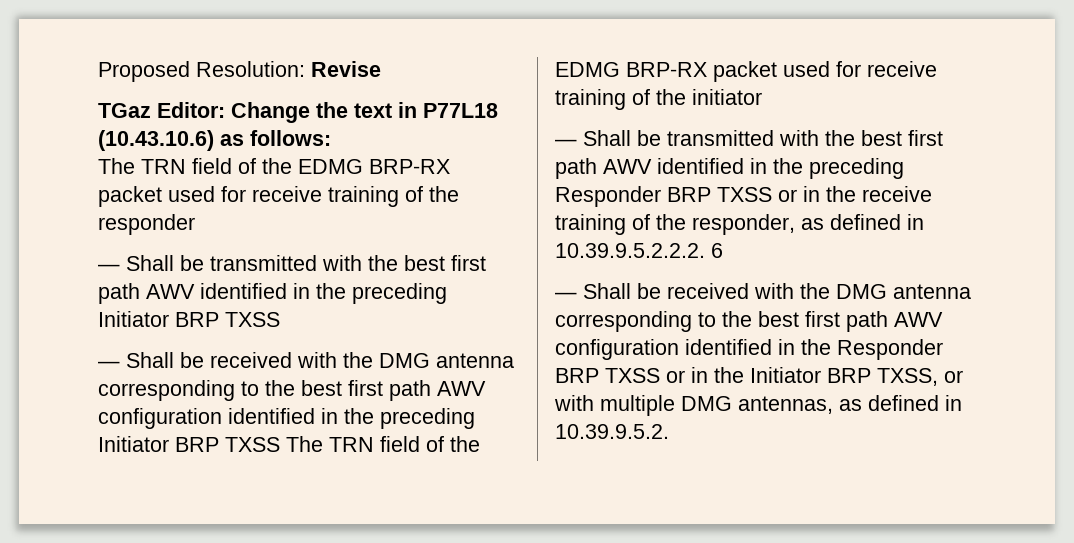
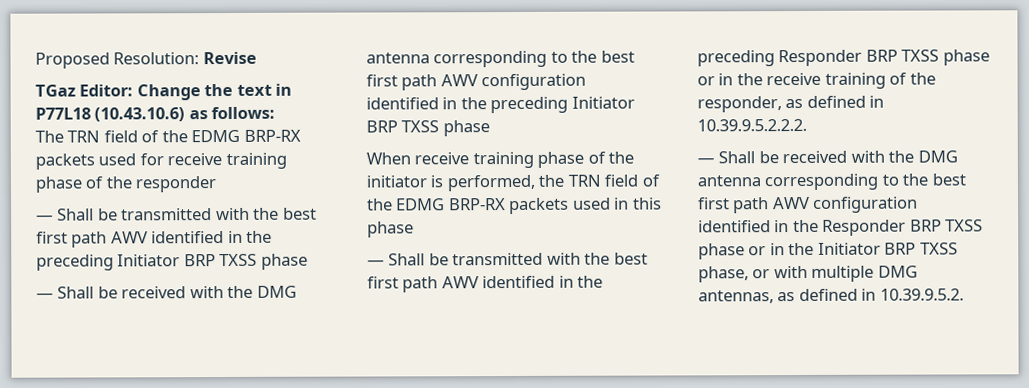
- The TRN field of the EDMG BRP-RX packet used for receive training of the responder
+ The TRN field of the EDMG BRP-RX packets used for receive training phase of the responder
- — Shall be transmitted with the best first path AWV identified in the preceding Initiator BRP TXSS
+ — Shall be transmitted with the best first path AWV identified in the preceding Initiator BRP TXSS phase
- — Shall be received with the DMG antenna corresponding to the best first path AWV configuration identified in the preceding Initiator BRP TXSS The TRN field of the EDMG BRP-RX packet used for receive training of the initiator
+ — Shall be received with the DMG antenna corresponding to the best first path AWV configuration identified in the preceding Initiator BRP TXSS phase
+ When receive training phase of the initiator is performed, the TRN field of the EDMG BRP-RX packets used in this phase
- — Shall be transmitted with the best first path AWV identified in the preceding Responder BRP TXSS or in the receive training of the responder, as defined in 10.39.9.5.2.2.2. 6
+ — Shall be transmitted with the best first path AWV identified in the preceding Responder BRP TXSS phase or in the receive training of the responder, as defined in 10.39.9.5.2.2.2.
- — Shall be received with the DMG antenna corresponding to the best first path AWV configuration identified in the Responder BRP TXSS or in the Initiator BRP TXSS, or with multiple DMG antennas, as defined in 10.39.9.5.2.
+ — Shall be received with the DMG antenna corresponding to the best first path AWV configuration identified in the Responder BRP TXSS phase or in the Initiator BRP TXSS phase, or with multiple DMG antennas, as defined in 10.39.9.5.2.

